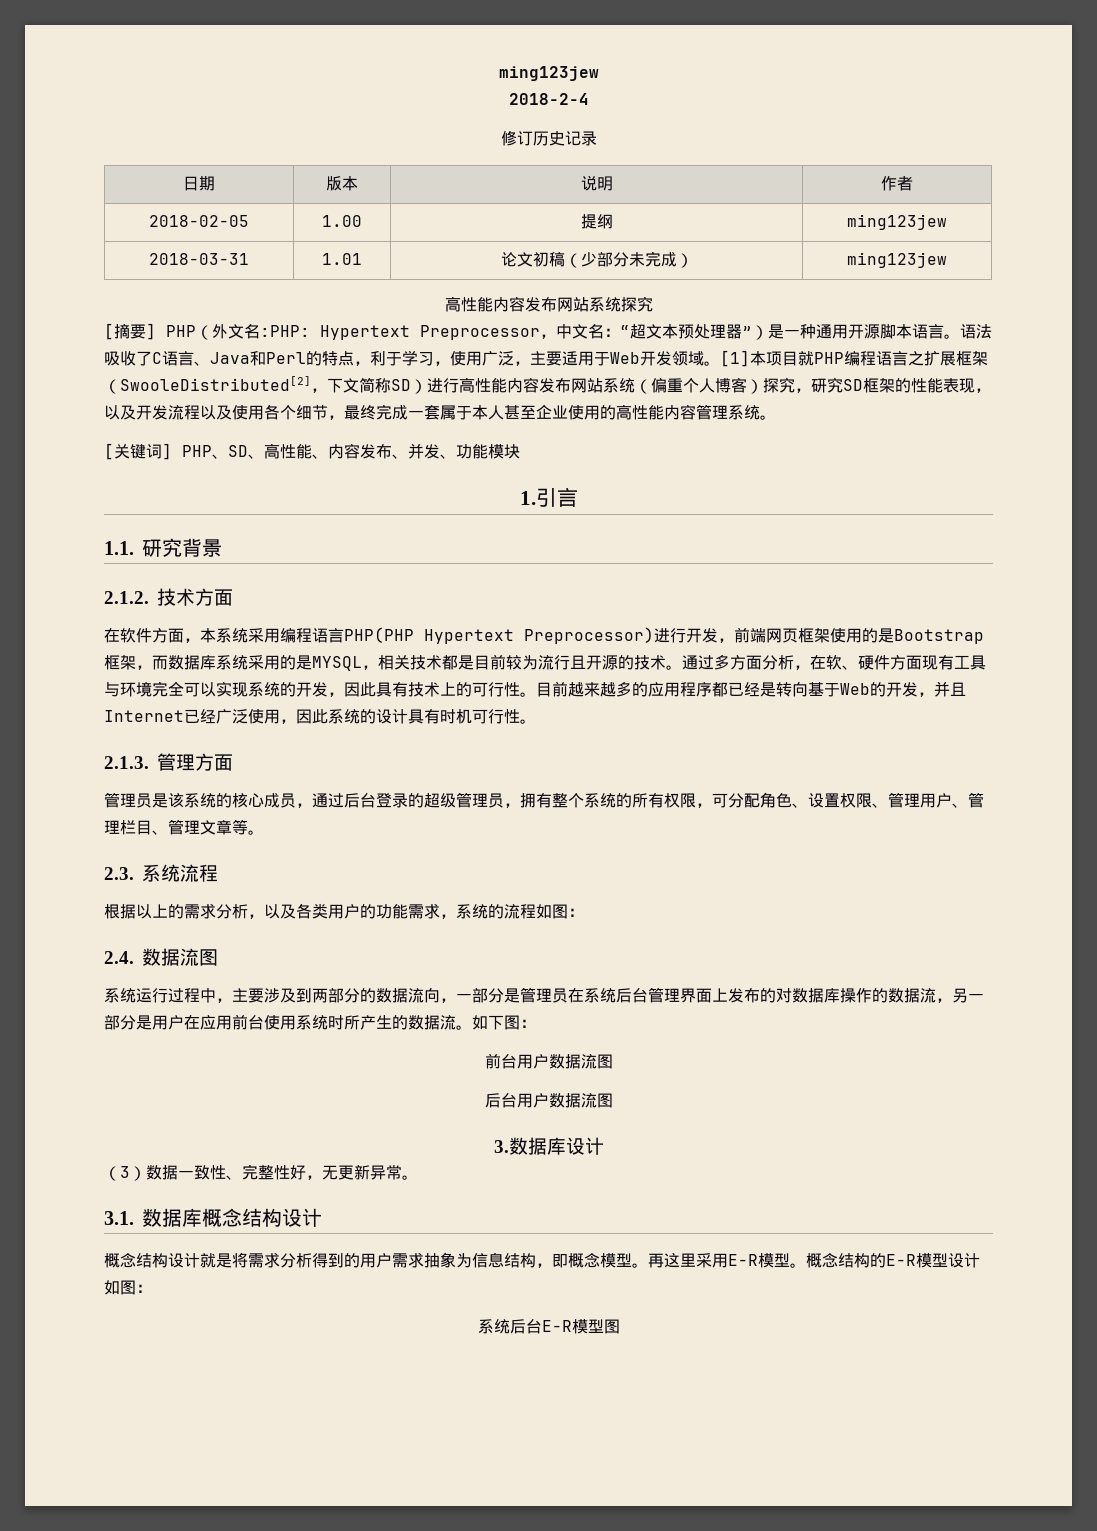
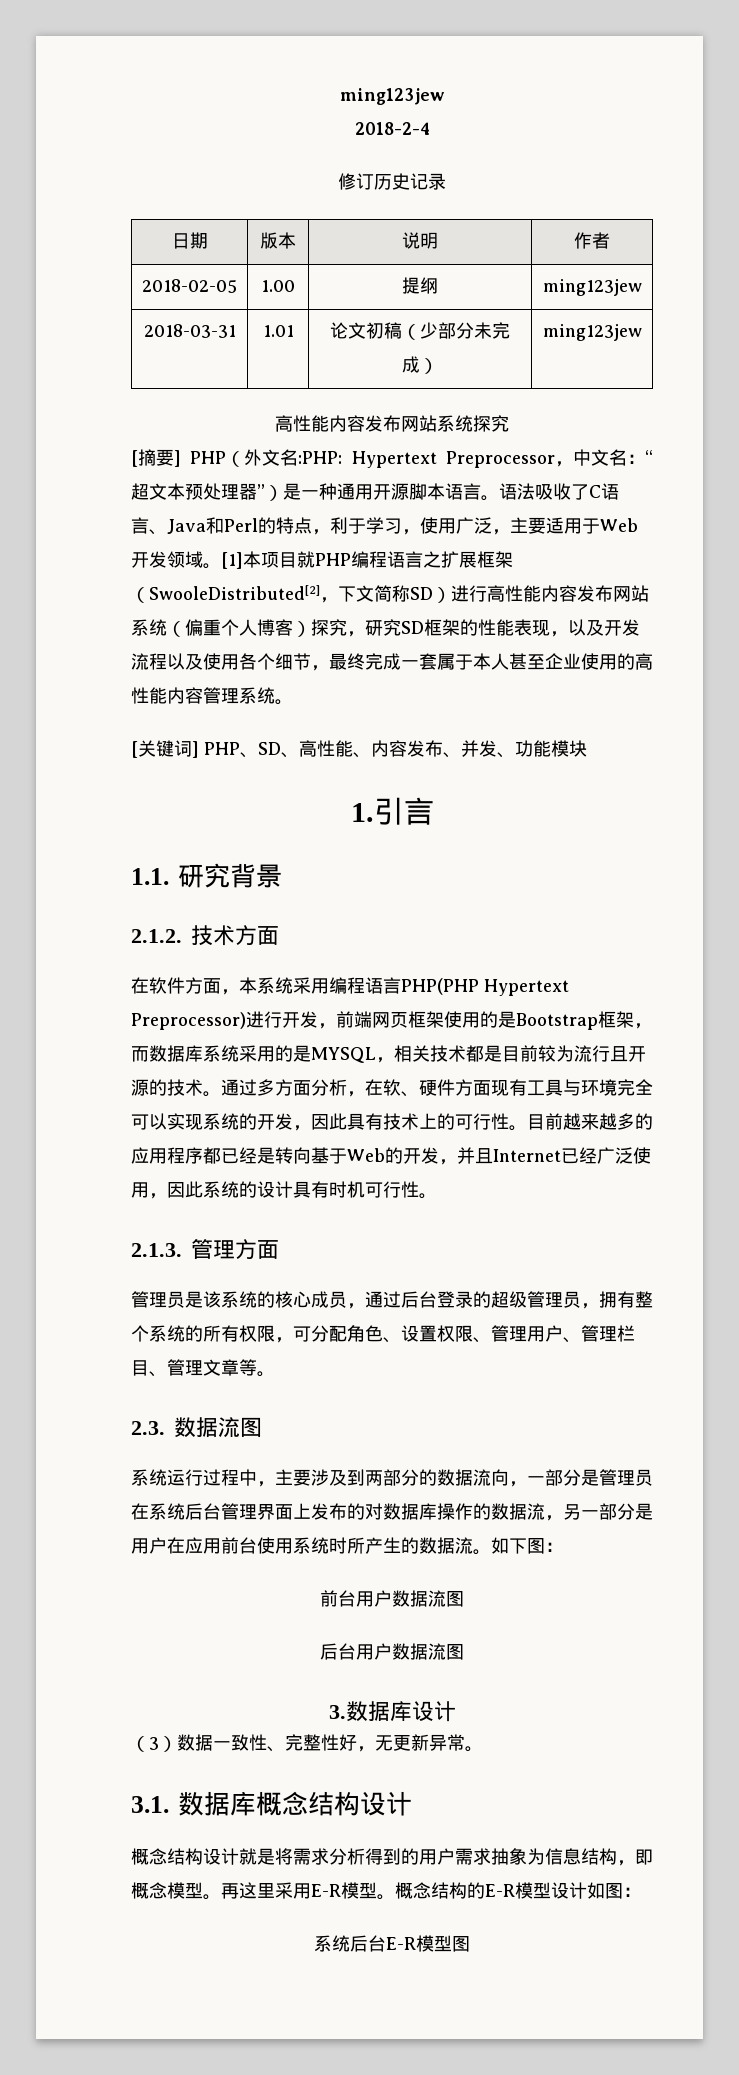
- 2.3.系统流程
- 根据以上的需求分析，以及各类用户的功能需求，系统的流程如图：
- 2.4.数据流图
+ 2.3.数据流图

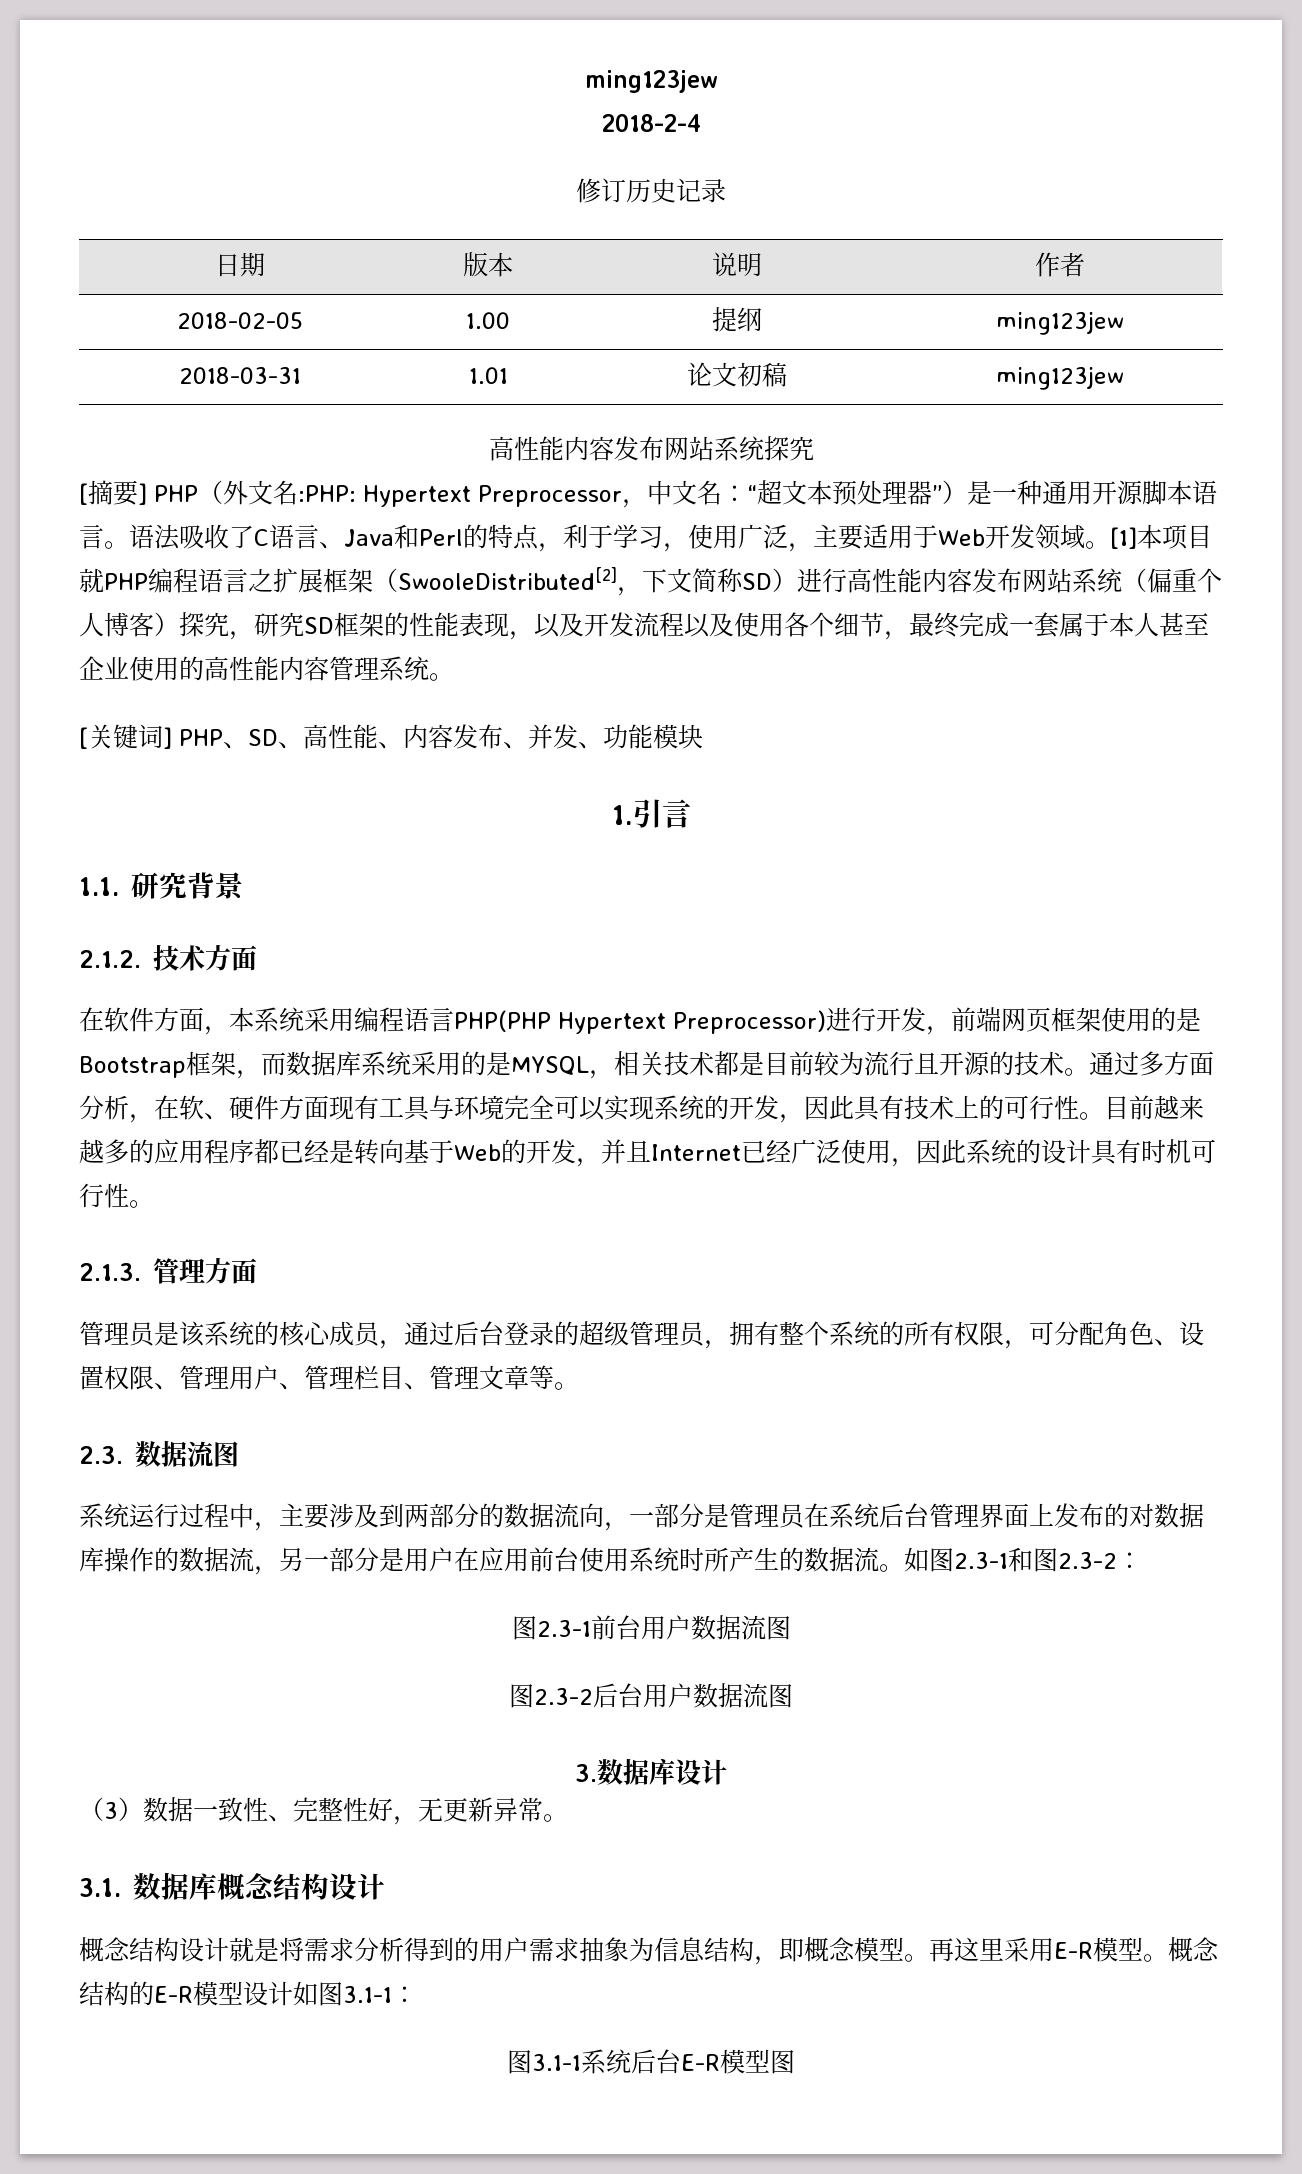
- 2018-03-31 | 1.01 | 论文初稿（少部分未完成） | ming123jew
+ 2018-03-31 | 1.01 | 论文初稿 | ming123jew
- 如下图：
- 前台用户数据流图
+ 如图2.3-1和图2.3-2：
+ 图2.3-1前台用户数据流图
- 后台用户数据流图
+ 图2.3-2后台用户数据流图
- 概念结构的E-R模型设计如图：
- 系统后台E-R模型图
+ 概念结构的E-R模型设计如图3.1-1：
+ 图3.1-1系统后台E-R模型图

